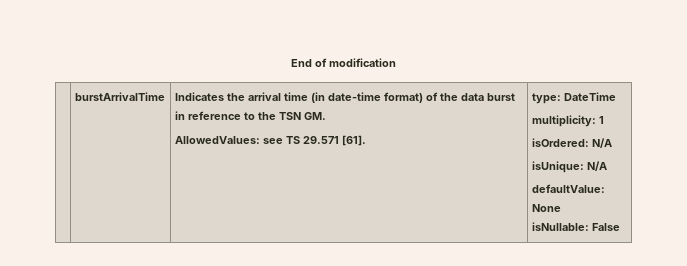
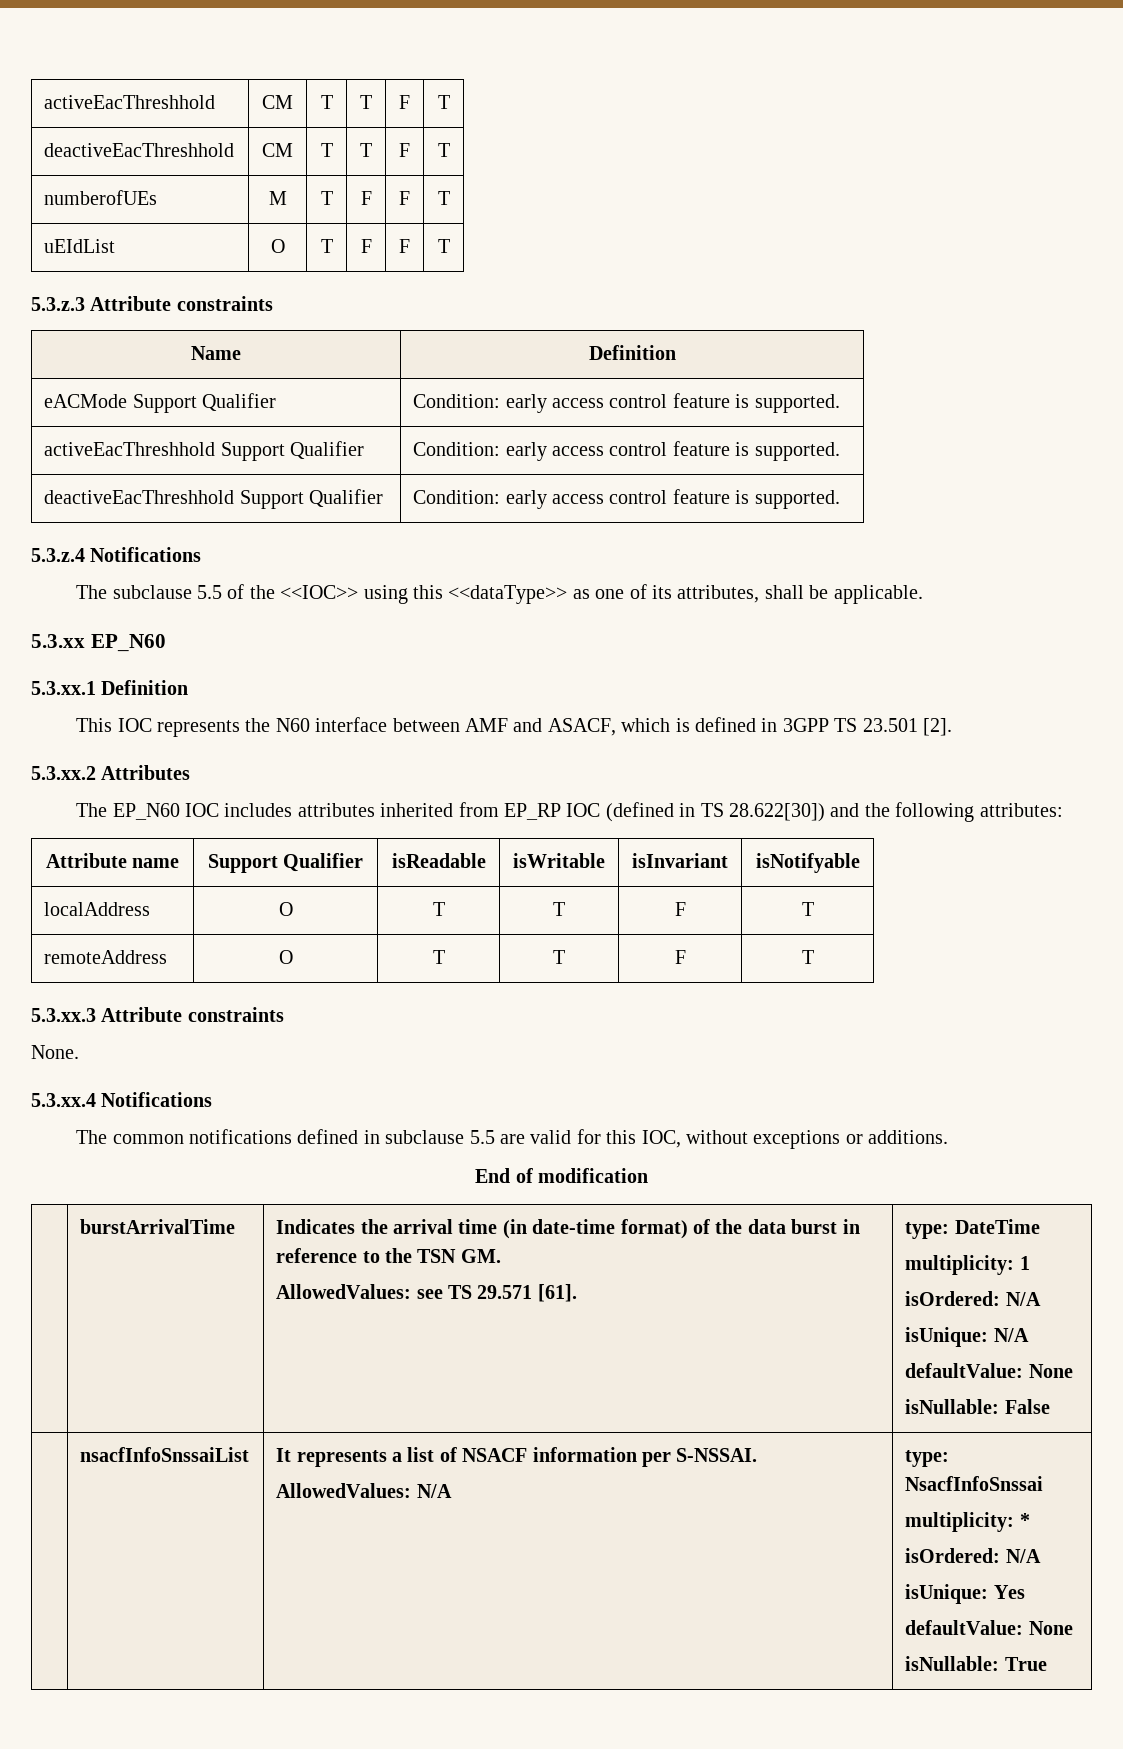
+ activeEacThreshhold | CM | T | T | F | T
+ deactiveEacThreshhold | CM | T | T | F | T
+ numberofUEs | M | T | F | F | T
+ uEIdList | O | T | F | F | T
+ 5.3.z.3 Attribute constraints
+ Name | Definition
+ eACMode Support Qualifier | Condition: early access control feature is supported.
+ activeEacThreshhold Support Qualifier | Condition: early access control feature is supported.
+ deactiveEacThreshhold Support Qualifier | Condition: early access control feature is supported.
+ 5.3.z.4 Notifications
+ The subclause 5.5 of the <<IOC>> using this <<dataType>> as one of its attributes, shall be applicable.
+ 5.3.xx EP_N60
+ 5.3.xx.1 Definition
+ This IOC represents the N60 interface between AMF and ASACF, which is defined in 3GPP TS 23.501 [2].
+ 5.3.xx.2 Attributes
+ The EP_N60 IOC includes attributes inherited from EP_RP IOC (defined in TS 28.622[30]) and the following attributes:
+ Attribute name | Support Qualifier | isReadable | isWritable | isInvariant | isNotifyable
+ localAddress | O | T | T | F | T
+ remoteAddress | O | T | T | F | T
+ 5.3.xx.3 Attribute constraints
+ None.
+ 5.3.xx.4 Notifications
+ The common notifications defined in subclause 5.5 are valid for this IOC, without exceptions or additions.
+ | nsacfInfoSnssaiList | It represents a list of NSACF information per S-NSSAI.
+ AllowedValues: N/A | type: NsacfInfoSnssai
+ multiplicity: *
+ isOrdered: N/A
+ isUnique: Yes
+ defaultValue: None
+ isNullable: True

